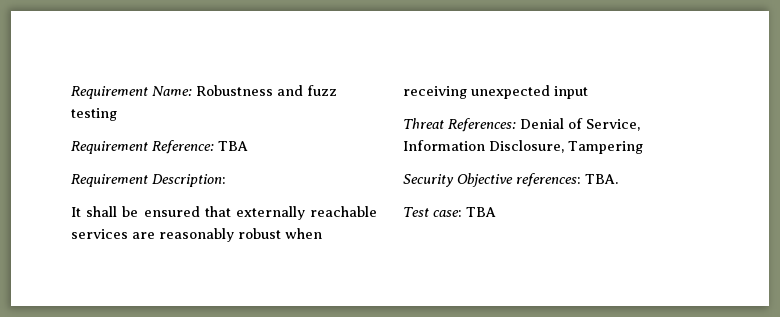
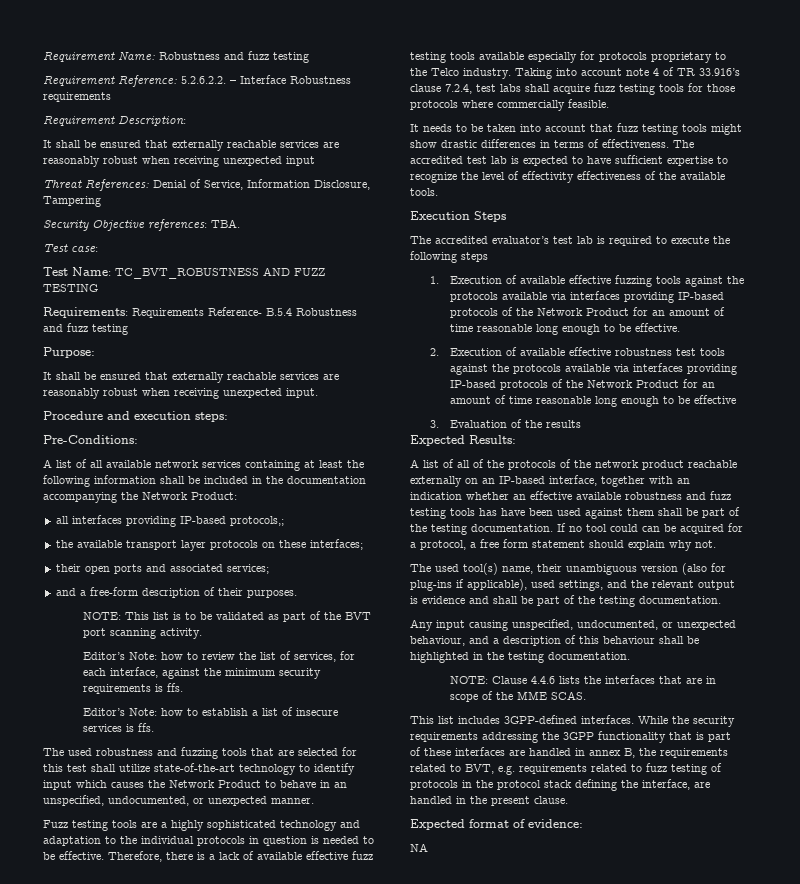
- Requirement Reference: TBA
+ Requirement Reference: 5.2.6.2.2. – Interface Robustness requirements
- Test case: TBA
+ Test case:
+ Test Name: TC_BVT_ROBUSTNESS AND FUZZ TESTING
+ Requirements: Requirements Reference- B.5.4 Robustness and fuzz testing
+ Purpose:
+ It shall be ensured that externally reachable services are reasonably robust when receiving unexpected input.
+ Procedure and execution steps:
+ Pre-Conditions:
+ A list of all available network services containing at least the following information shall be included in the documentation accompanying the Network Product:
+ all interfaces providing IP-based protocols,;
+ the available transport layer protocols on these interfaces;
+ their open ports and associated services;
+ and a free-form description of their purposes.
+ NOTE: This list is to be validated as part of the BVT port scanning activity.
+ Editor’s Note: how to review the list of services, for each interface, against the minimum security requirements is ffs.
+ Editor’s Note: how to establish a list of insecure services is ffs.
+ The used robustness and fuzzing tools that are selected for this test shall utilize state-of-the-art technology to identify input which causes the Network Product to behave in an unspecified, undocumented, or unexpected manner.
+ Fuzz testing tools are a highly sophisticated technology and adaptation to the individual protocols in question is needed to be effective. Therefore, there is a lack of available effective fuzz testing tools available especially for protocols proprietary to the Telco industry. Taking into account note 4 of TR 33.916’s clause 7.2.4, test labs shall acquire fuzz testing tools for those protocols where commercially feasible.
+ It needs to be taken into account that fuzz testing tools might show drastic differences in terms of effectiveness. The accredited test lab is expected to have sufficient expertise to recognize the level of effectivity effectiveness of the available tools.
+ Execution Steps
+ The accredited evaluator’s test lab is required to execute the following steps
+ 1. Execution of available effective fuzzing tools against the protocols available via interfaces providing IP-based protocols of the Network Product for an amount of time reasonable long enough to be effective.
+ 2. Execution of available effective robustness test tools against the protocols available via interfaces providing IP-based protocols of the Network Product for an amount of time reasonable long enough to be effective
+ 3. Evaluation of the results
+ Expected Results:
+ A list of all of the protocols of the network product reachable externally on an IP-based interface, together with an indication whether an effective available robustness and fuzz testing tools has have been used against them shall be part of the testing documentation. If no tool could can be acquired for a protocol, a free form statement should explain why not.
+ The used tool(s) name, their unambiguous version (also for plug-ins if applicable), used settings, and the relevant output is evidence and shall be part of the testing documentation.
+ Any input causing unspecified, undocumented, or unexpected behaviour, and a description of this behaviour shall be highlighted in the testing documentation.
+ NOTE: Clause 4.4.6 lists the interfaces that are in scope of the MME SCAS.
+ This list includes 3GPP-defined interfaces. While the security requirements addressing the 3GPP functionality that is part of these interfaces are handled in annex B, the requirements related to BVT, e.g. requirements related to fuzz testing of protocols in the protocol stack defining the interface, are handled in the present clause.
+ Expected format of evidence:
+ NA

